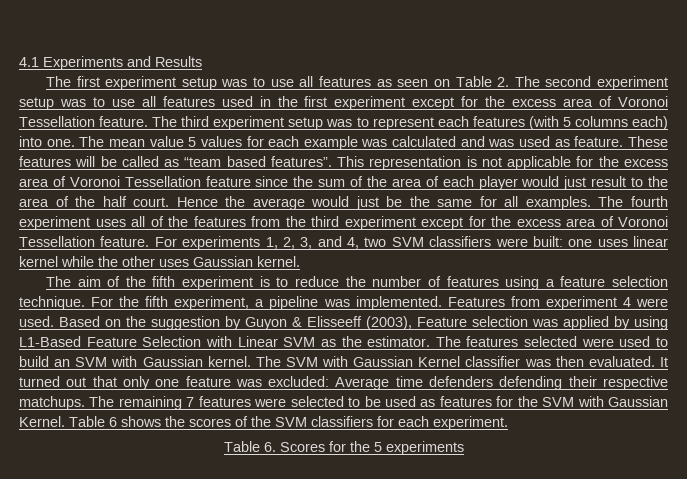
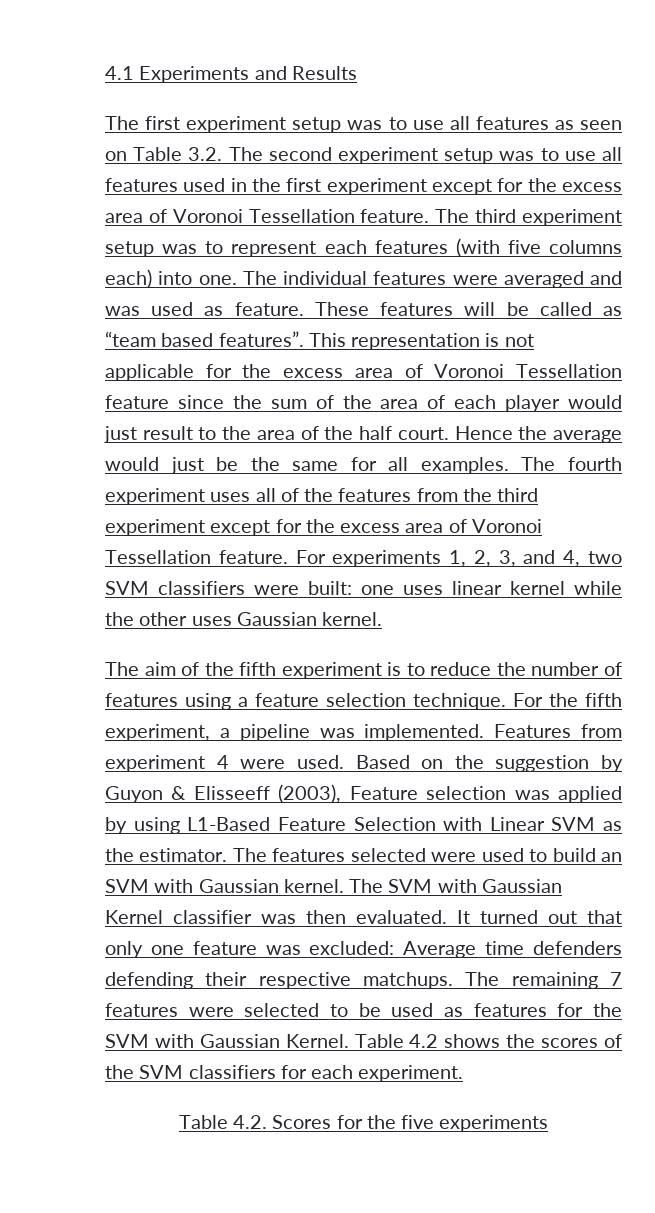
- The first experiment setup was to use all features as seen on Table 2. The second experiment setup was to use all features used in the first experiment except for the excess area of Voronoi Tessellation feature.
+ The first experiment setup was to use all features as seen on Table 3.2. The second experiment setup was to use all features used in the first experiment except for the excess area of Voronoi Tessellation feature.
- The third experiment setup was to represent each features (with 5 columns each) into one.
+ The third experiment setup was to represent each features (with five columns each) into one.
- The mean value 5 values for each example was calculated and was used as feature.
+ The individual features were averaged and was used as feature.
- Table 6 shows the scores of the SVM classifiers for each experiment.
+ Table 4.2 shows the scores of the SVM classifiers for each experiment.
- Table 6. Scores for the 5 experiments
+ Table 4.2. Scores for the five experiments

